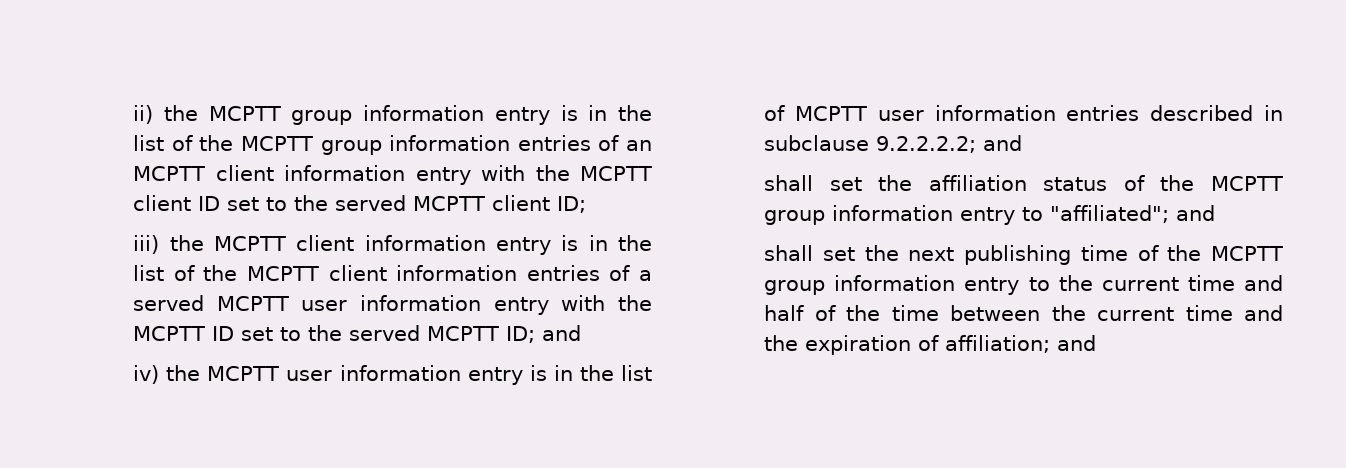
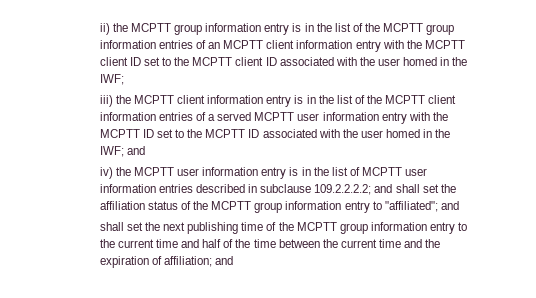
- ii) the MCPTT group information entry is in the list of the MCPTT group information entries of an MCPTT client information entry with the MCPTT client ID set to the served MCPTT client ID;
+ ii) the MCPTT group information entry is in the list of the MCPTT group information entries of an MCPTT client information entry with the MCPTT client ID set to the MCPTT client ID associated with the user homed in the IWF;
- iii) the MCPTT client information entry is in the list of the MCPTT client information entries of a served MCPTT user information entry with the MCPTT ID set to the served MCPTT ID; and
+ iii) the MCPTT client information entry is in the list of the MCPTT client information entries of a served MCPTT user information entry with the MCPTT ID set to the MCPTT ID associated with the user homed in the IWF; and
- iv) the MCPTT user information entry is in the list of MCPTT user information entries described in subclause 9.2.2.2.2; and
- shall set the affiliation status of the MCPTT group information entry to "affiliated"; and
+ iv) the MCPTT user information entry is in the list of MCPTT user information entries described in subclause 109.2.2.2.2; and shall set the affiliation status of the MCPTT group information entry to "affiliated"; and

